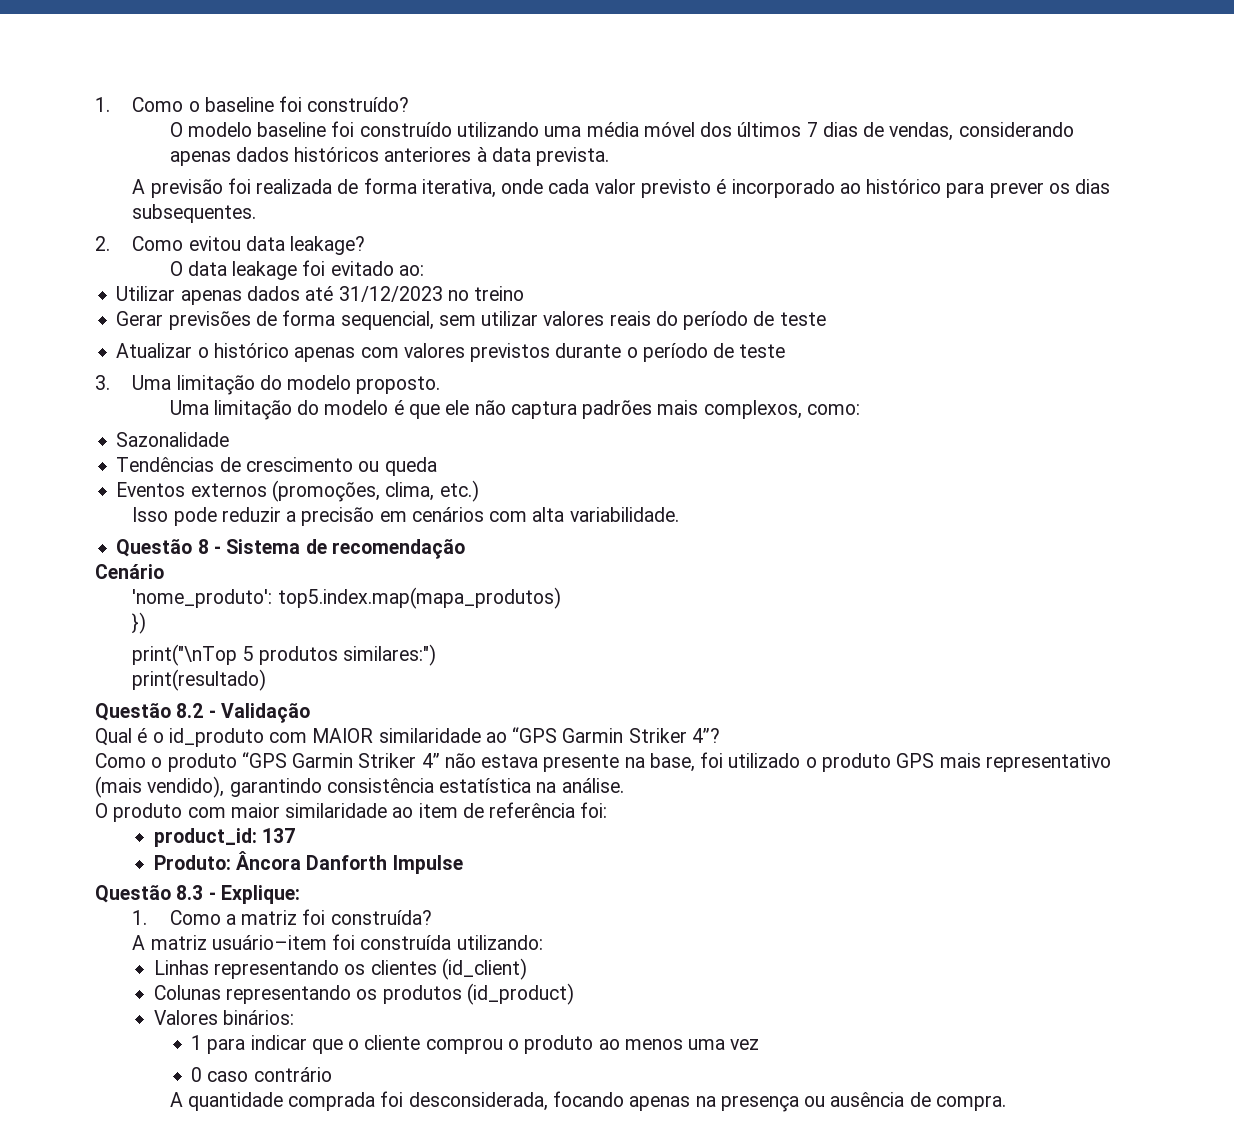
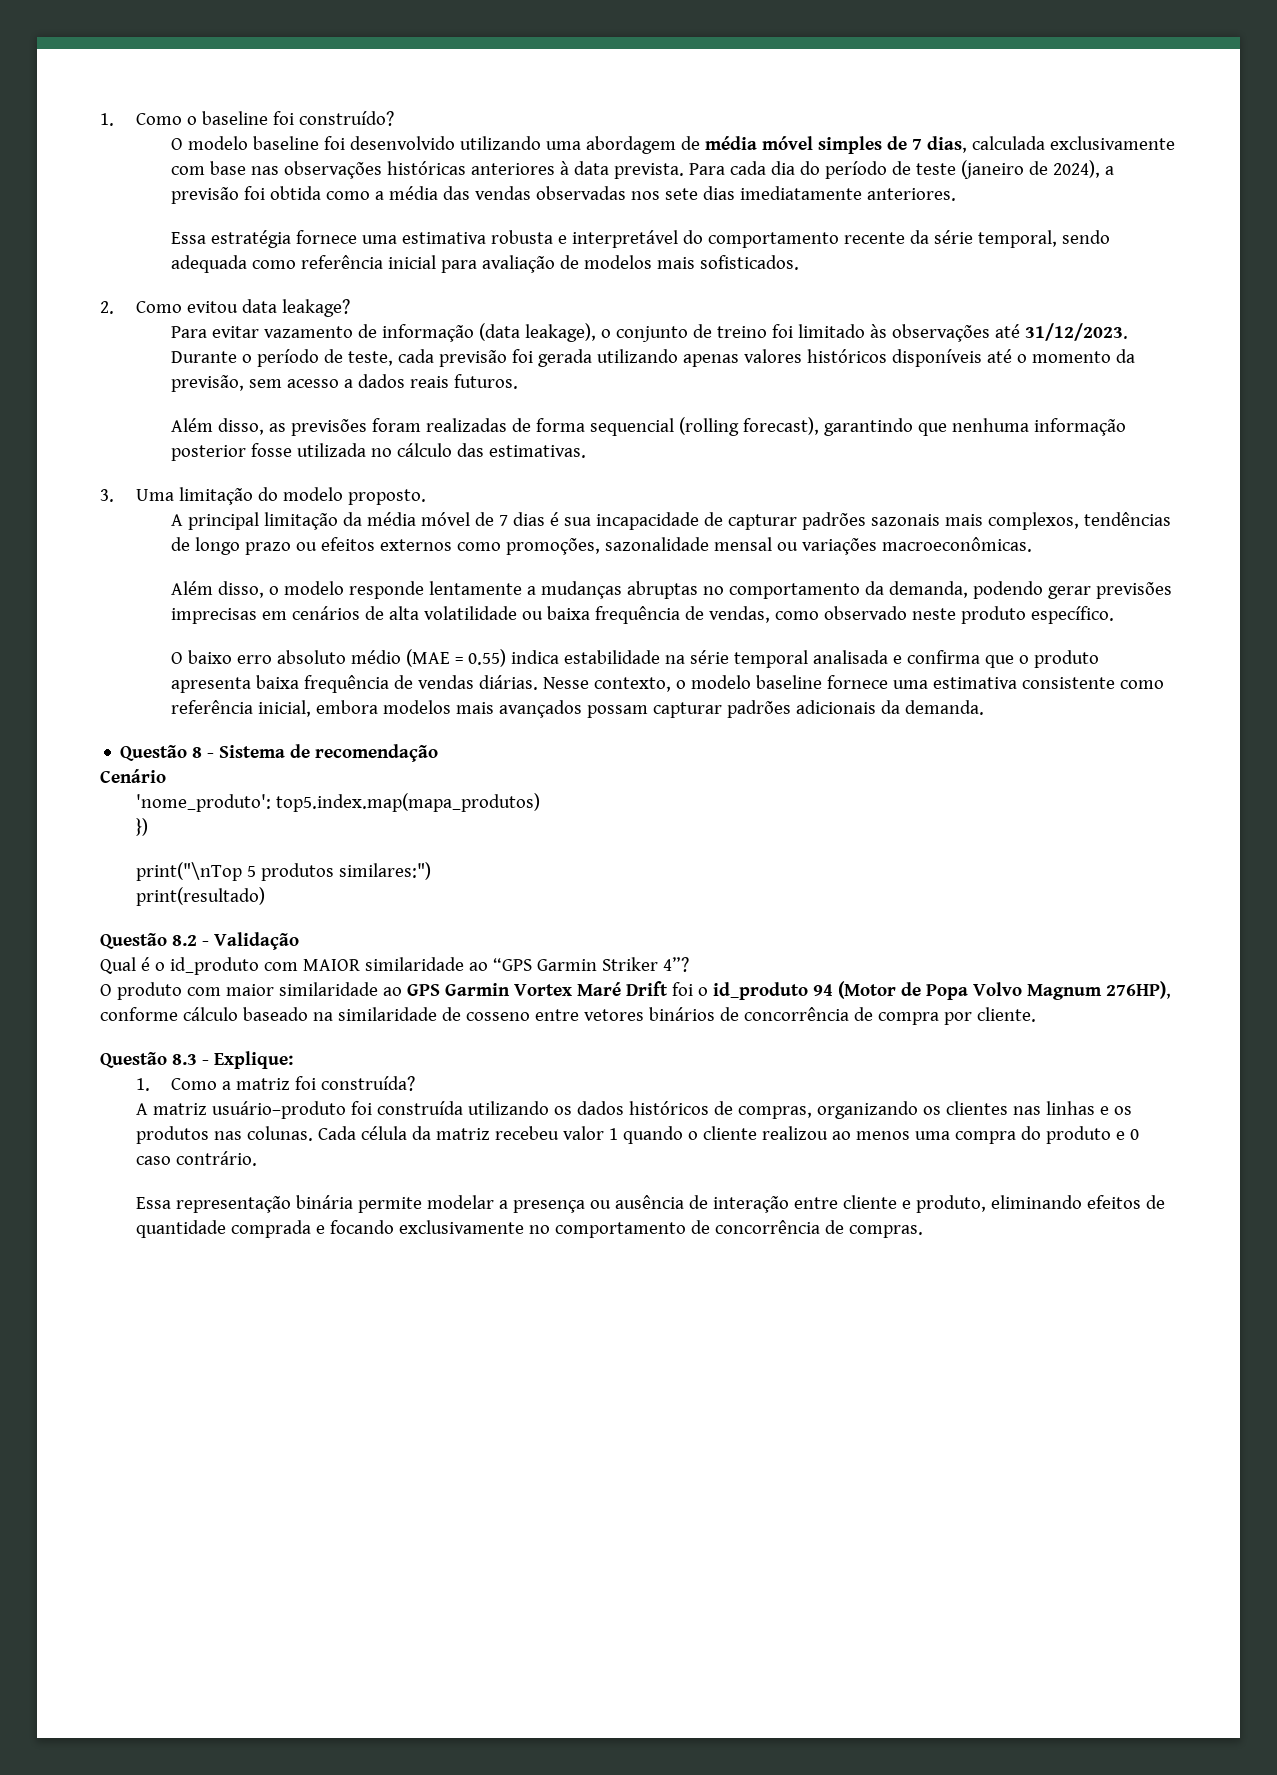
- O modelo baseline foi construído utilizando uma média móvel dos últimos 7 dias de vendas, considerando apenas dados históricos anteriores à data prevista.
- A previsão foi realizada de forma iterativa, onde cada valor previsto é incorporado ao histórico para prever os dias subsequentes.
+ O modelo baseline foi desenvolvido utilizando uma abordagem de média móvel simples de 7 dias, calculada exclusivamente com base nas observações históricas anteriores à data prevista. Para cada dia do período de teste (janeiro de 2024), a previsão foi obtida como a média das vendas observadas nos sete dias imediatamente anteriores.
+ Essa estratégia fornece uma estimativa robusta e interpretável do comportamento recente da série temporal, sendo adequada como referência inicial para avaliação de modelos mais sofisticados.
- O data leakage foi evitado ao:
- Utilizar apenas dados até 31/12/2023 no treino
- Gerar previsões de forma sequencial, sem utilizar valores reais do período de teste
- Atualizar o histórico apenas com valores previstos durante o período de teste
+ Para evitar vazamento de informação (data leakage), o conjunto de treino foi limitado às observações até 31/12/2023. Durante o período de teste, cada previsão foi gerada utilizando apenas valores históricos disponíveis até o momento da previsão, sem acesso a dados reais futuros.
+ Além disso, as previsões foram realizadas de forma sequencial (rolling forecast), garantindo que nenhuma informação posterior fosse utilizada no cálculo das estimativas.
- Uma limitação do modelo é que ele não captura padrões mais complexos, como:
- Sazonalidade
- Tendências de crescimento ou queda
- Eventos externos (promoções, clima, etc.)
- Isso pode reduzir a precisão em cenários com alta variabilidade.
+ A principal limitação da média móvel de 7 dias é sua incapacidade de capturar padrões sazonais mais complexos, tendências de longo prazo ou efeitos externos como promoções, sazonalidade mensal ou variações macroeconômicas.
+ Além disso, o modelo responde lentamente a mudanças abruptas no comportamento da demanda, podendo gerar previsões imprecisas em cenários de alta volatilidade ou baixa frequência de vendas, como observado neste produto específico.
+ O baixo erro absoluto médio (MAE = 0.55) indica estabilidade na série temporal analisada e confirma que o produto apresenta baixa frequência de vendas diárias. Nesse contexto, o modelo baseline fornece uma estimativa consistente como referência inicial, embora modelos mais avançados possam capturar padrões adicionais da demanda.
- Como o produto “GPS Garmin Striker 4” não estava presente na base, foi utilizado o produto GPS mais representativo (mais vendido), garantindo consistência estatística na análise.
- O produto com maior similaridade ao item de referência foi:
- product_id: 137
- Produto: Âncora Danforth Impulse
+ O produto com maior similaridade ao GPS Garmin Vortex Maré Drift foi o id_produto 94 (Motor de Popa Volvo Magnum 276HP), conforme cálculo baseado na similaridade de cosseno entre vetores binários de concorrência de compra por cliente.
- A matriz usuário–item foi construída utilizando:
- Linhas representando os clientes (id_client)
- Colunas representando os produtos (id_product)
- Valores binários:
- 1 para indicar que o cliente comprou o produto ao menos uma vez
- 0 caso contrário
- A quantidade comprada foi desconsiderada, focando apenas na presença ou ausência de compra.
+ A matriz usuário–produto foi construída utilizando os dados históricos de compras, organizando os clientes nas linhas e os produtos nas colunas. Cada célula da matriz recebeu valor 1 quando o cliente realizou ao menos uma compra do produto e 0 caso contrário.
+ Essa representação binária permite modelar a presença ou ausência de interação entre cliente e produto, eliminando efeitos de quantidade comprada e focando exclusivamente no comportamento de concorrência de compras.

